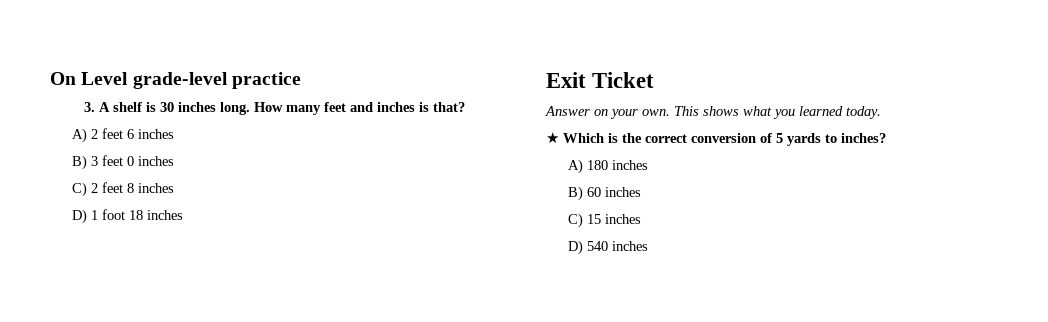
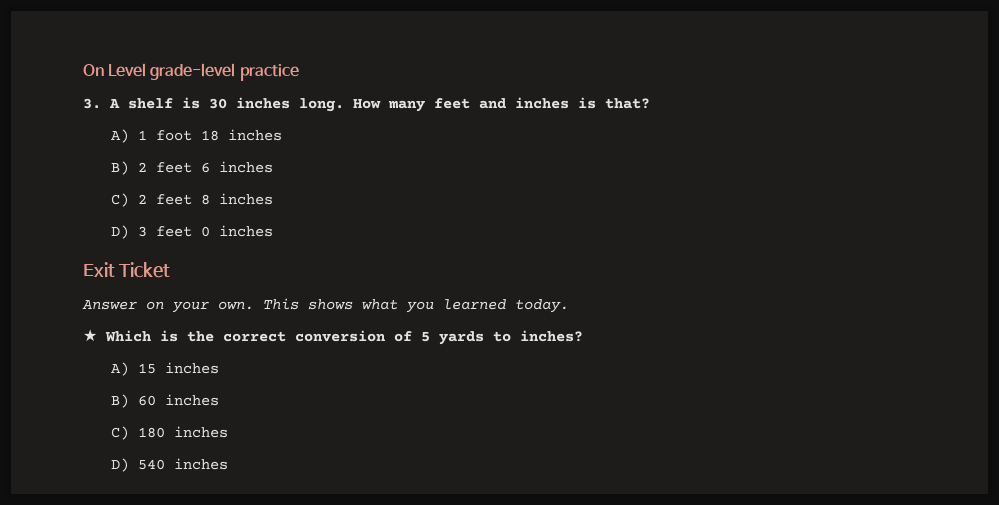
- A) 2 feet 6 inches
+ A) 1 foot 18 inches
+ B) 2 feet 6 inches
- B) 3 feet 0 inches
- D) 1 foot 18 inches
+ D) 3 feet 0 inches
- A) 180 inches
+ A) 15 inches
- C) 15 inches
+ C) 180 inches

